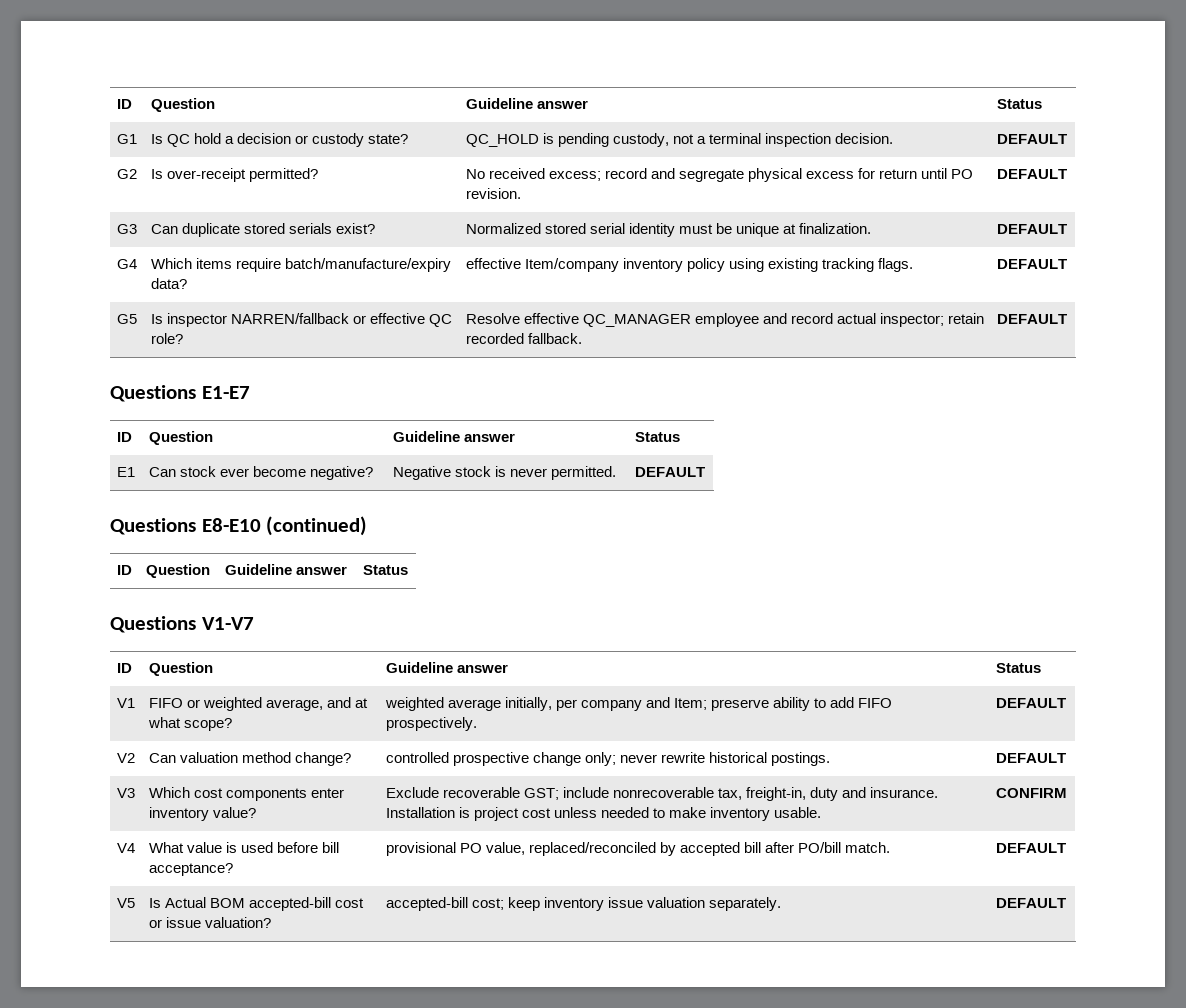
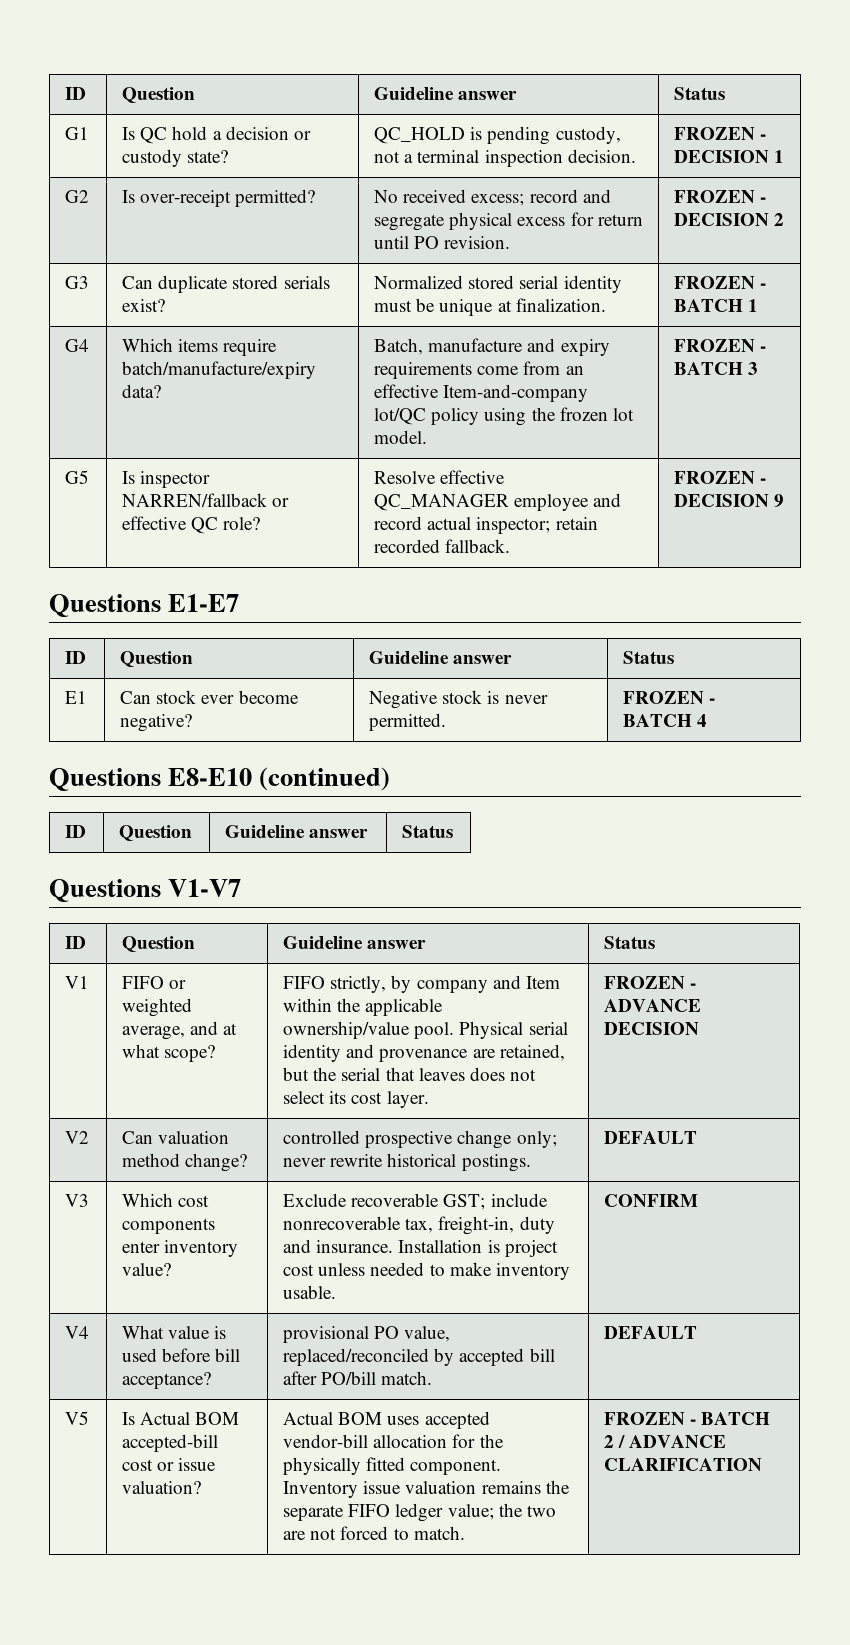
- G1 | Is QC hold a decision or custody state? | QC_HOLD is pending custody, not a terminal inspection decision. | DEFAULT
+ G1 | Is QC hold a decision or custody state? | QC_HOLD is pending custody, not a terminal inspection decision. | FROZEN - DECISION 1
- G2 | Is over-receipt permitted? | No received excess; record and segregate physical excess for return until PO revision. | DEFAULT
+ G2 | Is over-receipt permitted? | No received excess; record and segregate physical excess for return until PO revision. | FROZEN - DECISION 2
- G3 | Can duplicate stored serials exist? | Normalized stored serial identity must be unique at finalization. | DEFAULT
+ G3 | Can duplicate stored serials exist? | Normalized stored serial identity must be unique at finalization. | FROZEN - BATCH 1
- G4 | Which items require batch/manufacture/expiry data? | effective Item/company inventory policy using existing tracking flags. | DEFAULT
+ G4 | Which items require batch/manufacture/expiry data? | Batch, manufacture and expiry requirements come from an effective Item-and-company lot/QC policy using the frozen lot model. | FROZEN - BATCH 3
- G5 | Is inspector NARREN/fallback or effective QC role? | Resolve effective QC_MANAGER employee and record actual inspector; retain recorded fallback. | DEFAULT
+ G5 | Is inspector NARREN/fallback or effective QC role? | Resolve effective QC_MANAGER employee and record actual inspector; retain recorded fallback. | FROZEN - DECISION 9
- E1 | Can stock ever become negative? | Negative stock is never permitted. | DEFAULT
+ E1 | Can stock ever become negative? | Negative stock is never permitted. | FROZEN - BATCH 4
- weighted average initially, per company and Item; preserve ability to add FIFO prospectively. | DEFAULT
+ FIFO strictly, by company and Item within the applicable ownership/value pool. Physical serial identity and provenance are retained, but the serial that leaves does not select its cost layer. | FROZEN - ADVANCE DECISION
- accepted-bill cost; keep inventory issue valuation separately. | DEFAULT
+ Actual BOM uses accepted vendor-bill allocation for the physically fitted component. Inventory issue valuation remains the separate FIFO ledger value; the two are not forced to match. | FROZEN - BATCH 2 / ADVANCE CLARIFICATION

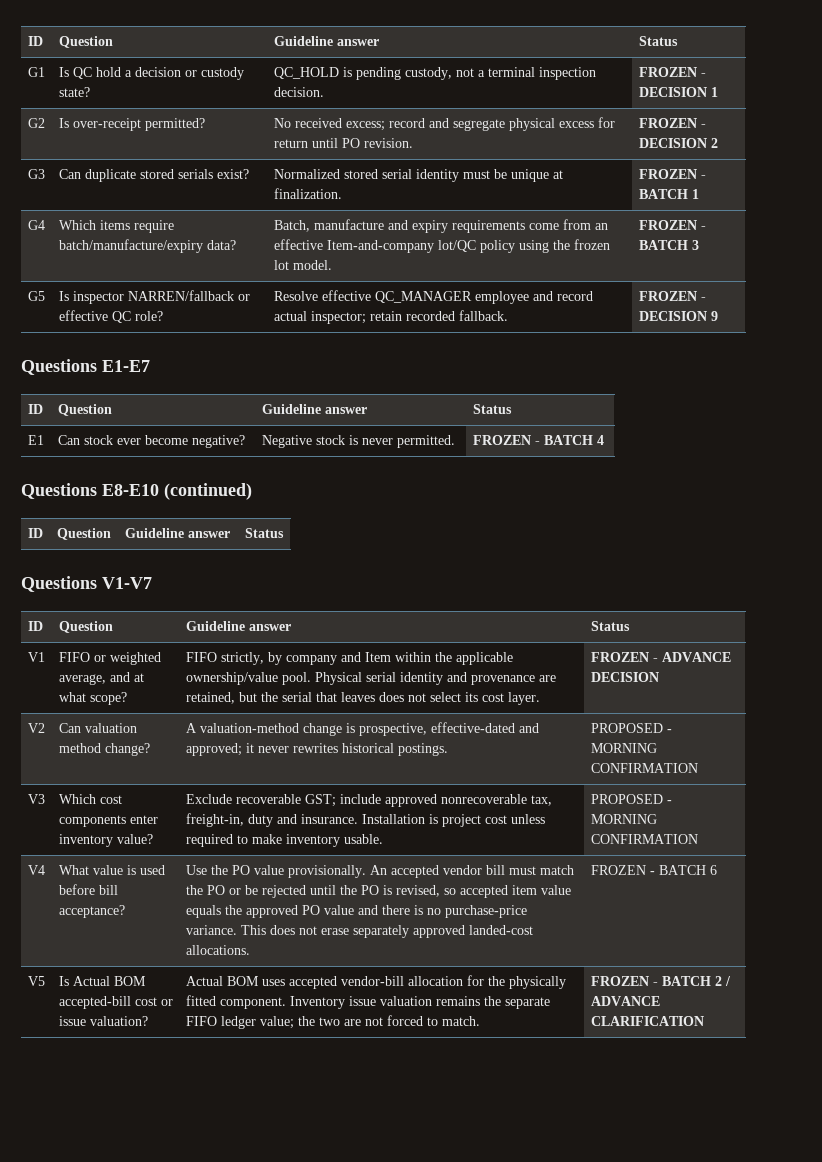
- V2 | Can valuation method change? | controlled prospective change only; never rewrite historical postings. | DEFAULT
+ V2 | Can valuation method change? | A valuation-method change is prospective, effective-dated and approved; it never rewrites historical postings. | PROPOSED - MORNING CONFIRMATION
- V3 | Which cost components enter inventory value? | Exclude recoverable GST; include nonrecoverable tax, freight-in, duty and insurance. Installation is project cost unless needed to make inventory usable. | CONFIRM
+ V3 | Which cost components enter inventory value? | Exclude recoverable GST; include approved nonrecoverable tax, freight-in, duty and insurance. Installation is project cost unless required to make inventory usable. | PROPOSED - MORNING CONFIRMATION
- provisional PO value, replaced/reconciled by accepted bill after PO/bill match. | DEFAULT
+ Use the PO value provisionally. An accepted vendor bill must match the PO or be rejected until the PO is revised, so accepted item value equals the approved PO value and there is no purchase-price variance. This does not erase separately approved landed-cost allocations. | FROZEN - BATCH 6

